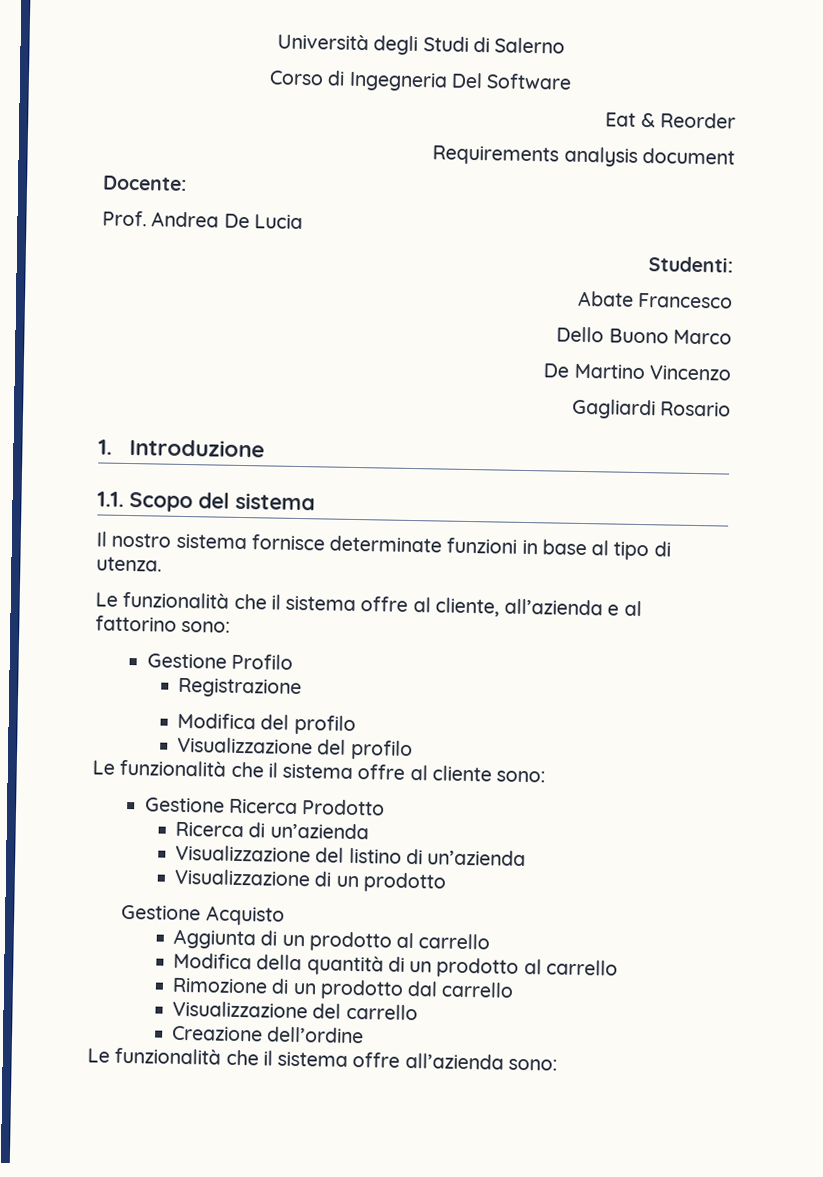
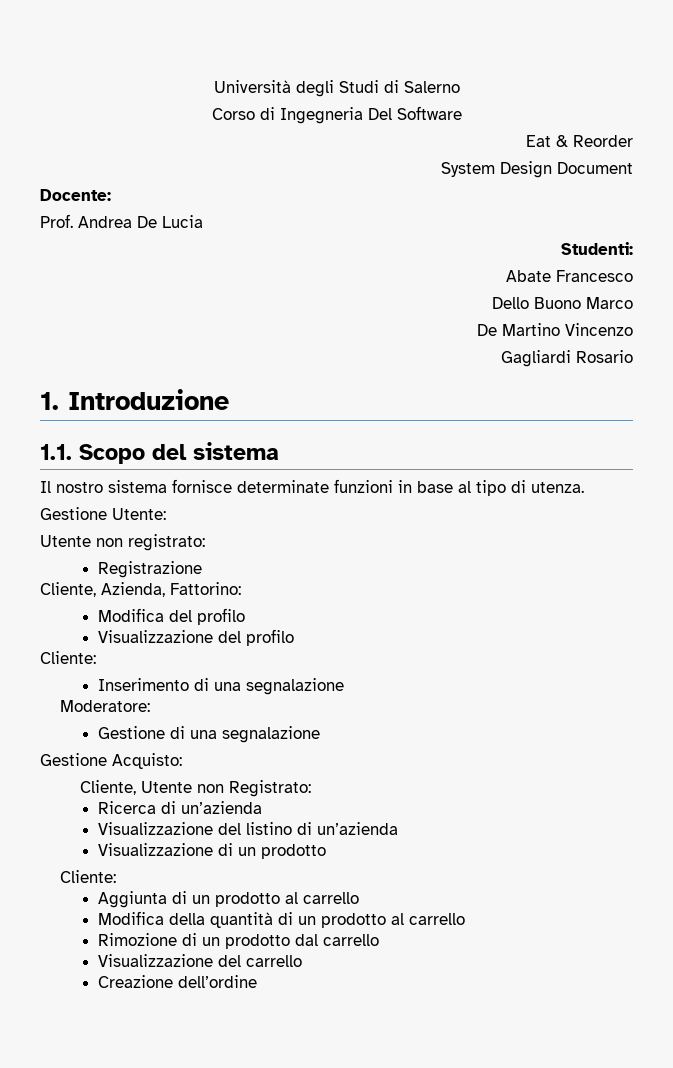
- Requirements analysis document
+ System Design Document
- Le funzionalità che il sistema offre al cliente, all’azienda e al fattorino sono:
- Gestione Profilo
+ Gestione Utente:
+ Utente non registrato:
  Registrazione
+ Cliente, Azienda, Fattorino:
  Visualizzazione del profilo
- Le funzionalità che il sistema offre al cliente sono:
- Gestione Ricerca Prodotto
+ Cliente:
+ Inserimento di una segnalazione
+ Moderatore:
+ Gestione di una segnalazione
+ Gestione Acquisto:
+ Cliente, Utente non Registrato:
  Visualizzazione di un prodotto
- Gestione Acquisto
+ Cliente:
- Le funzionalità che il sistema offre all’azienda sono:

